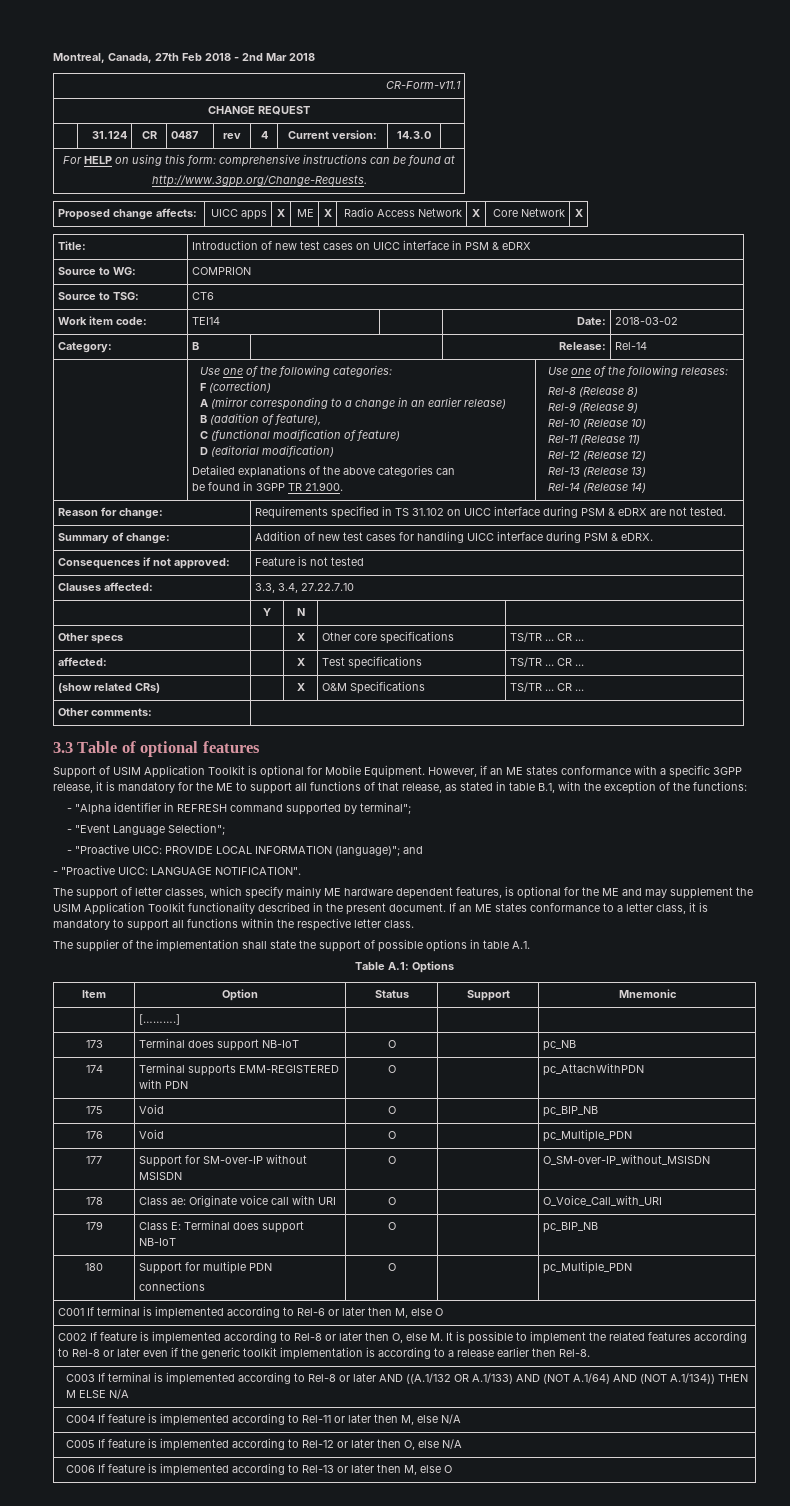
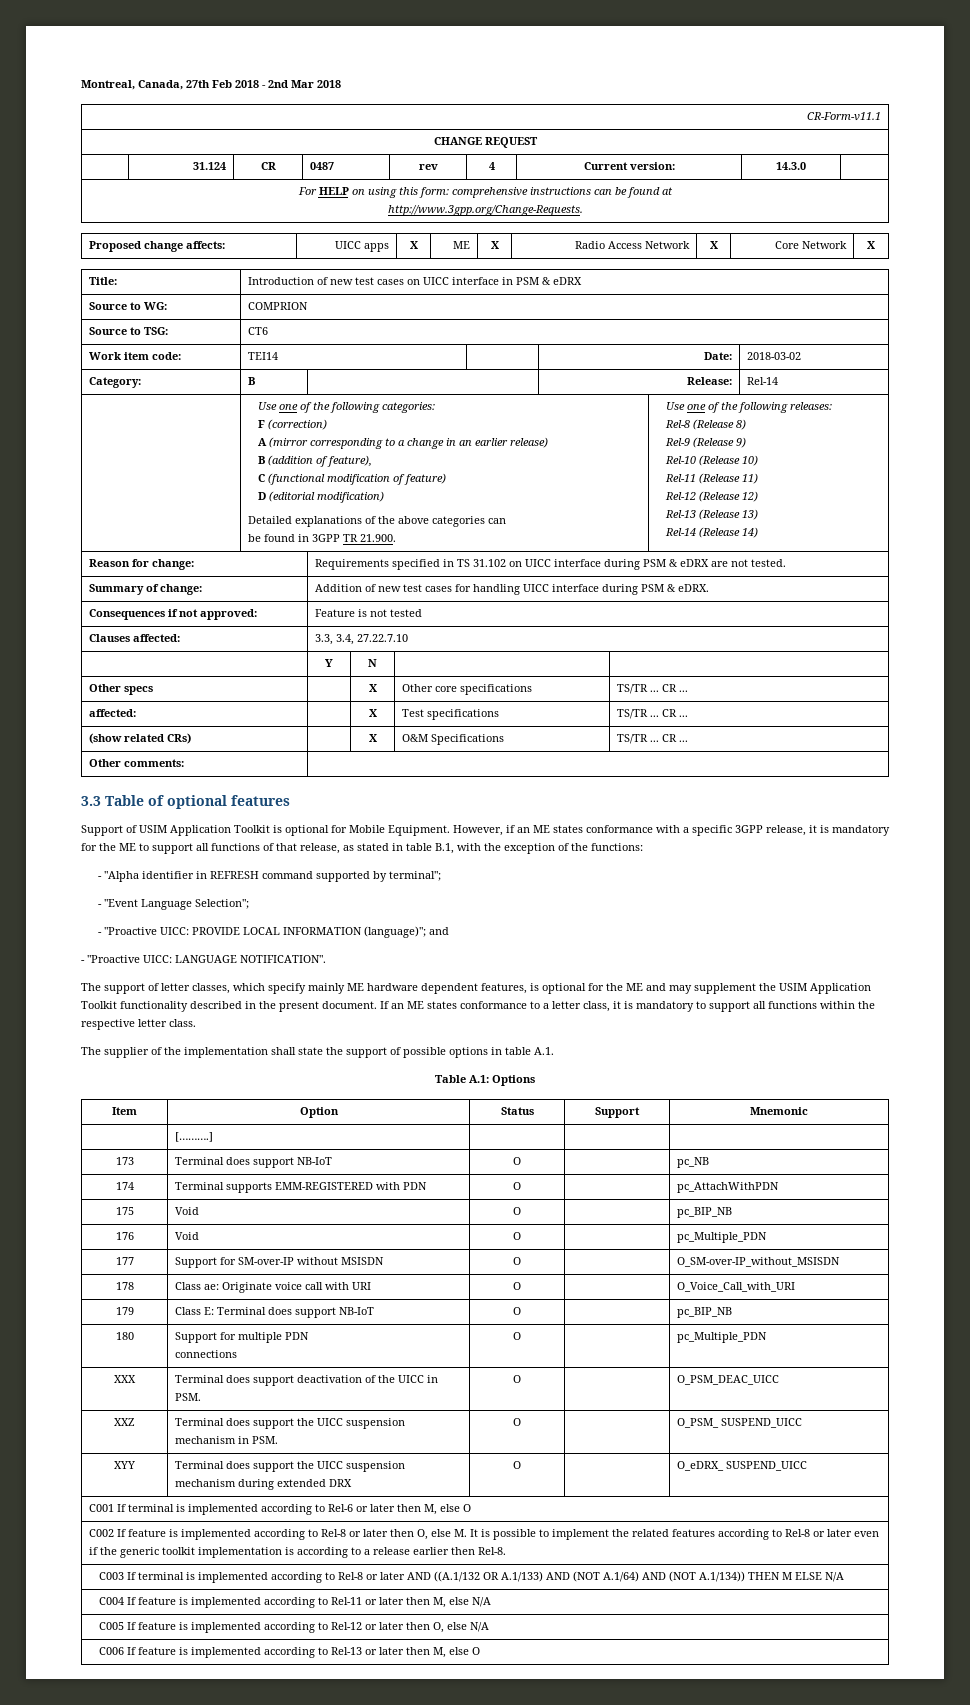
+ XXX | Terminal does support deactivation of the UICC in PSM. | O | | O_PSM_DEAC_UICC
+ XXZ | Terminal does support the UICC suspension mechanism in PSM. | O | | O_PSM_ SUSPEND_UICC
+ XYY | Terminal does support the UICC suspension mechanism during extended DRX | O | | O_eDRX_ SUSPEND_UICC

